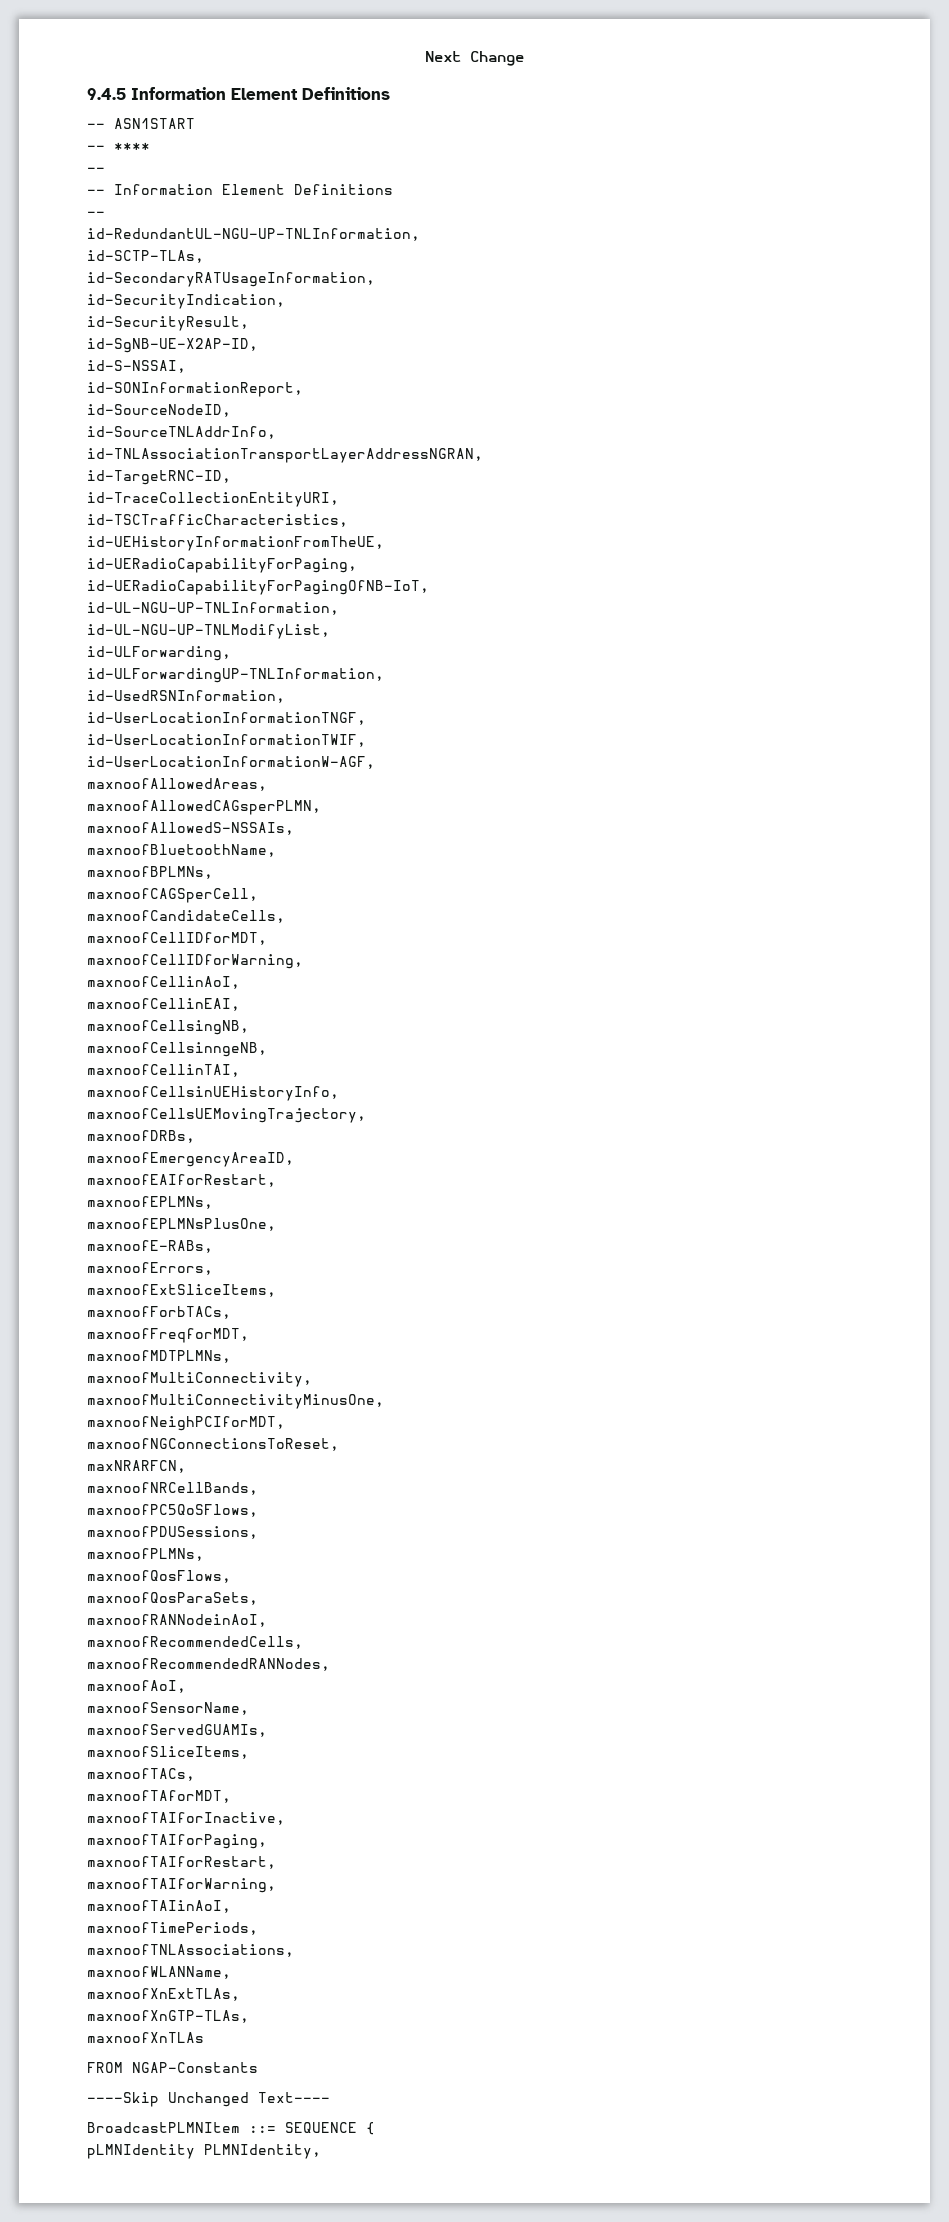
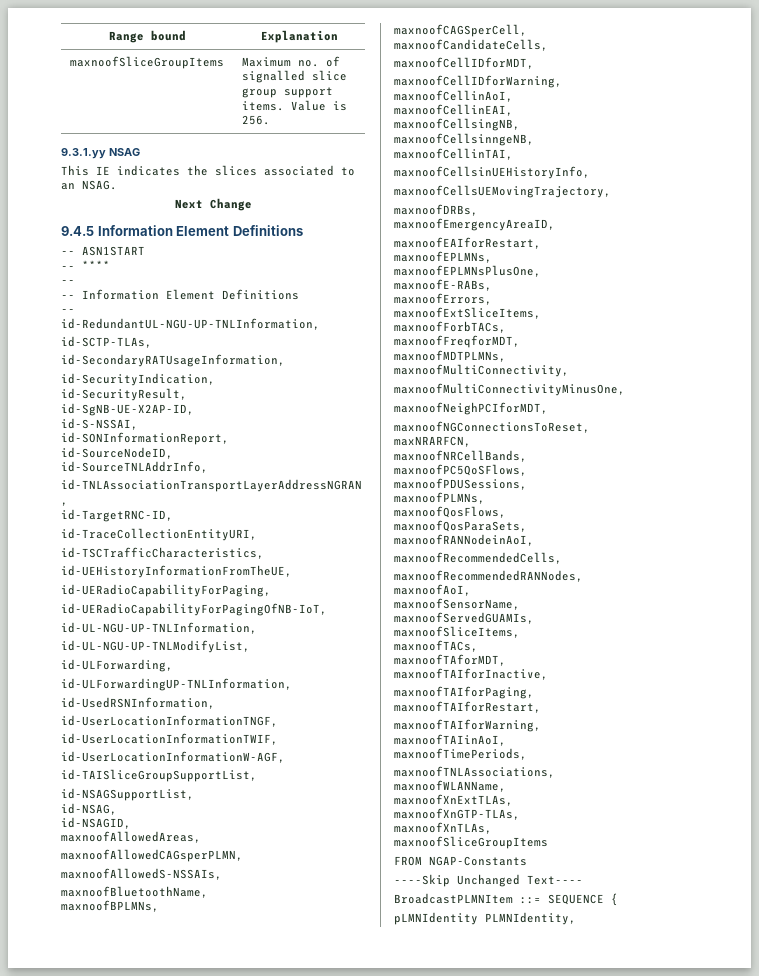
+ Range bound | Explanation
+ maxnoofSliceGroupItems | Maximum no. of signalled slice group support items. Value is 256.
+ 9.3.1.yy NSAG
+ This IE indicates the slices associated to an NSAG.
+ id-TAISliceGroupSupportList,
+ id-NSAGSupportList,
+ id-NSAG,
+ id-NSAGID,
- maxnoofXnTLAs
+ maxnoofXnTLAs,
+ maxnoofSliceGroupItems

